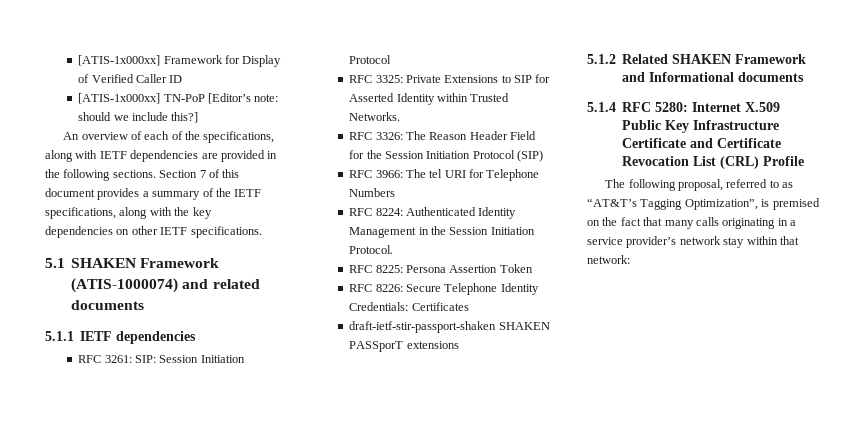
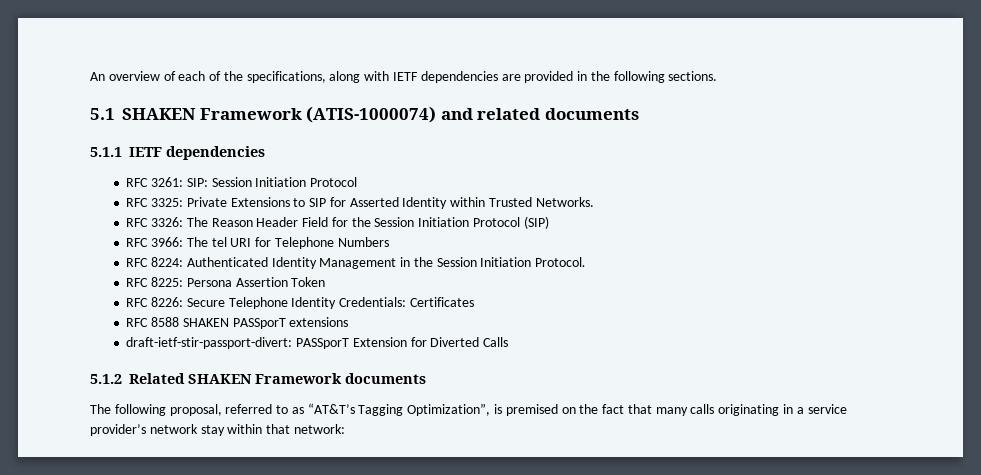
- [ATIS-1x000xx] Framework for Display of Verified Caller ID
- [ATIS-1x000xx] TN-PoP [Editor’s note: should we include this?]
- Section 7 of this document provides a summary of the IETF specifications, along with the key dependencies on other IETF specifications.
- draft-ietf-stir-passport-shaken SHAKEN PASSporT extensions
+ RFC 8588 SHAKEN PASSporT extensions
+ draft-ietf-stir-passport-divert: PASSporT Extension for Diverted Calls
- 5.1.2 Related SHAKEN Framework and Informational documents
- 5.1.4 RFC 5280: Internet X.509 Public Key Infrastructure Certificate and Certificate Revocation List (CRL) Profile
+ 5.1.2 Related SHAKEN Framework documents

